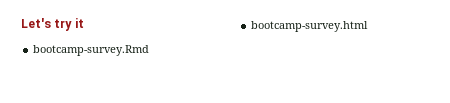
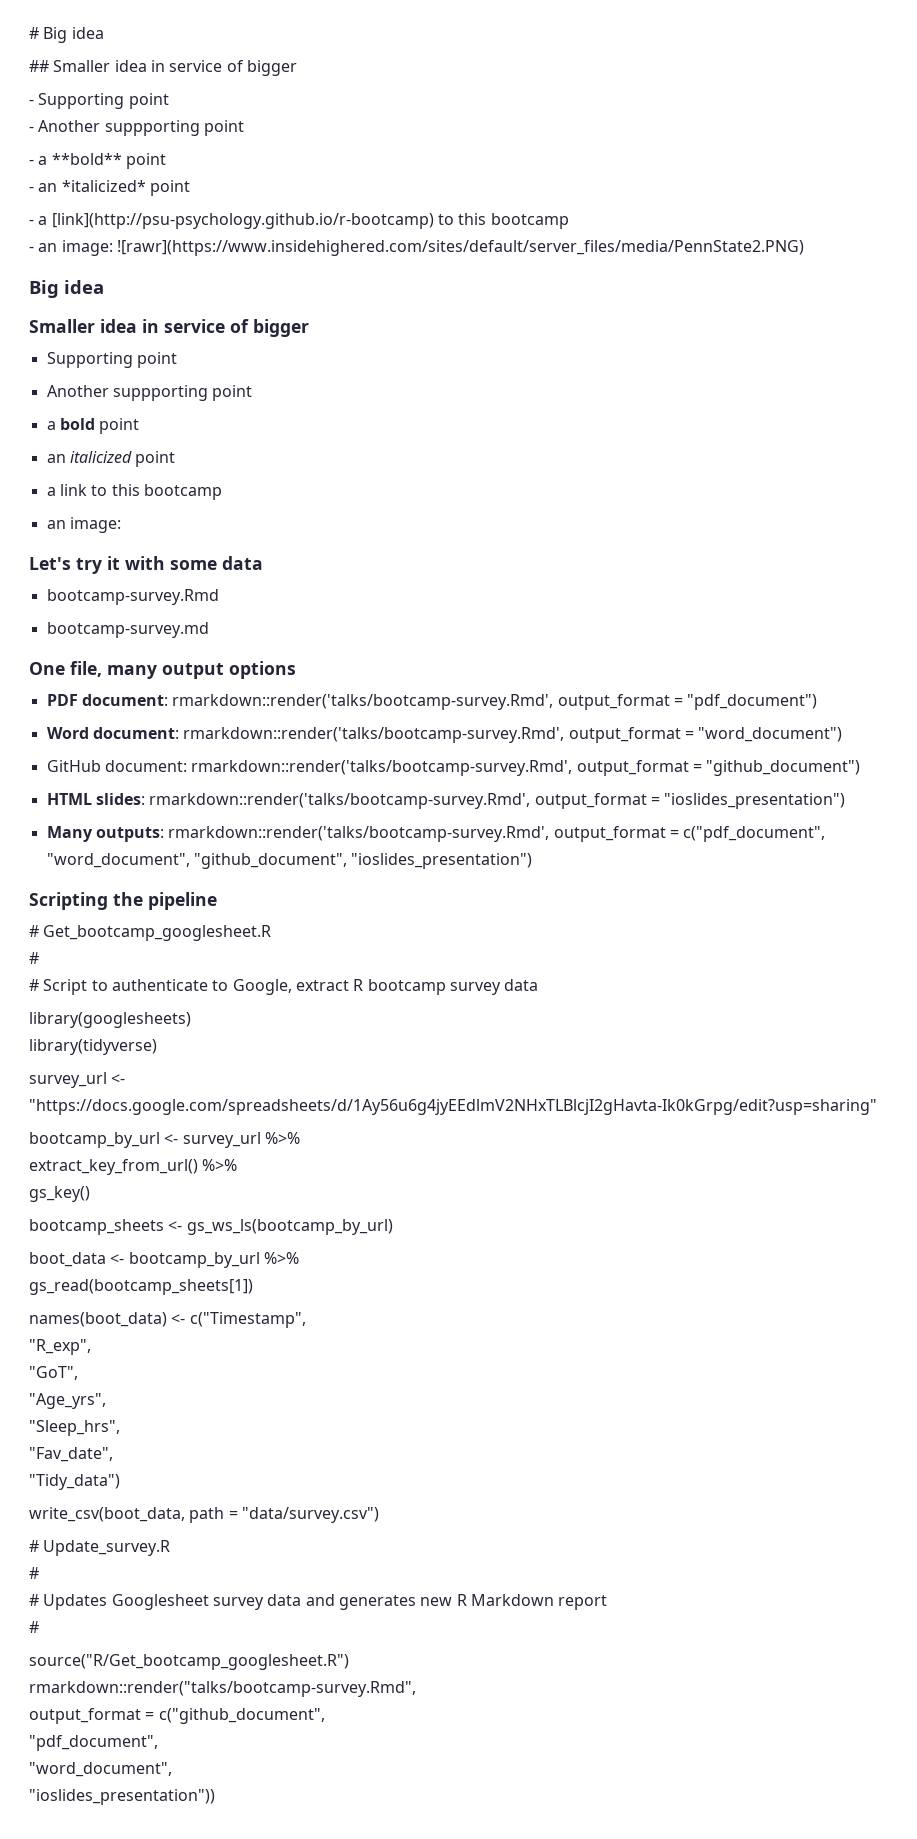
- Let's try it
+ # Big idea
+ ## Smaller idea in service of bigger
+ - Supporting point
+ - Another suppporting point
+ - a **bold** point
+ - an *italicized* point
+ - a [link](http://psu-psychology.github.io/r-bootcamp) to this bootcamp
+ - an image: ![rawr](https://www.insidehighered.com/sites/default/server_files/media/PennState2.PNG)
+ Big idea
+ Smaller idea in service of bigger
+ Supporting point
+ Another suppporting point
+ a bold point
+ an italicized point
+ a link to this bootcamp
+ an image:
+ Let's try it with some data
  bootcamp-survey.Rmd
- bootcamp-survey.html
+ bootcamp-survey.md
+ One file, many output options
+ PDF document: rmarkdown::render('talks/bootcamp-survey.Rmd', output_format = "pdf_document")
+ Word document: rmarkdown::render('talks/bootcamp-survey.Rmd', output_format = "word_document")
+ GitHub document: rmarkdown::render('talks/bootcamp-survey.Rmd', output_format = "github_document")
+ HTML slides: rmarkdown::render('talks/bootcamp-survey.Rmd', output_format = "ioslides_presentation")
+ Many outputs: rmarkdown::render('talks/bootcamp-survey.Rmd', output_format = c("pdf_document", "word_document", "github_document", "ioslides_presentation")
+ Scripting the pipeline
+ # Get_bootcamp_googlesheet.R
+ #
+ # Script to authenticate to Google, extract R bootcamp survey data
+ library(googlesheets)
+ library(tidyverse)
+ survey_url <- "https://docs.google.com/spreadsheets/d/1Ay56u6g4jyEEdlmV2NHxTLBlcjI2gHavta-Ik0kGrpg/edit?usp=sharing"
+ bootcamp_by_url <- survey_url %>%
+ extract_key_from_url() %>%
+ gs_key()
+ bootcamp_sheets <- gs_ws_ls(bootcamp_by_url)
+ boot_data <- bootcamp_by_url %>%
+ gs_read(bootcamp_sheets[1])
+ names(boot_data) <- c("Timestamp",
+ "R_exp",
+ "GoT",
+ "Age_yrs",
+ "Sleep_hrs",
+ "Fav_date",
+ "Tidy_data")
+ write_csv(boot_data, path = "data/survey.csv")
+ # Update_survey.R
+ #
+ # Updates Googlesheet survey data and generates new R Markdown report
+ #
+ source("R/Get_bootcamp_googlesheet.R")
+ rmarkdown::render("talks/bootcamp-survey.Rmd",
+ output_format = c("github_document",
+ "pdf_document",
+ "word_document",
+ "ioslides_presentation"))

